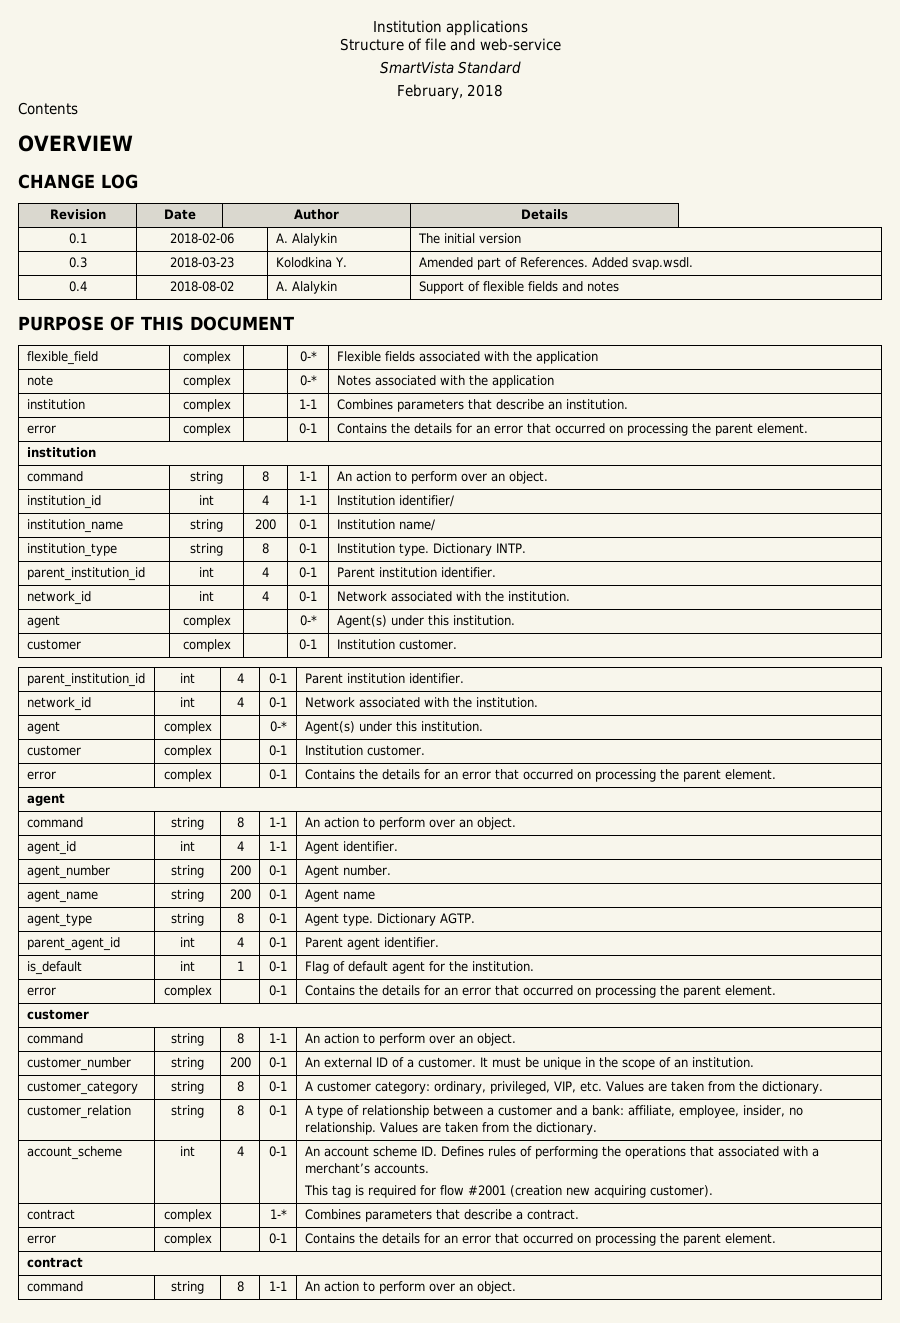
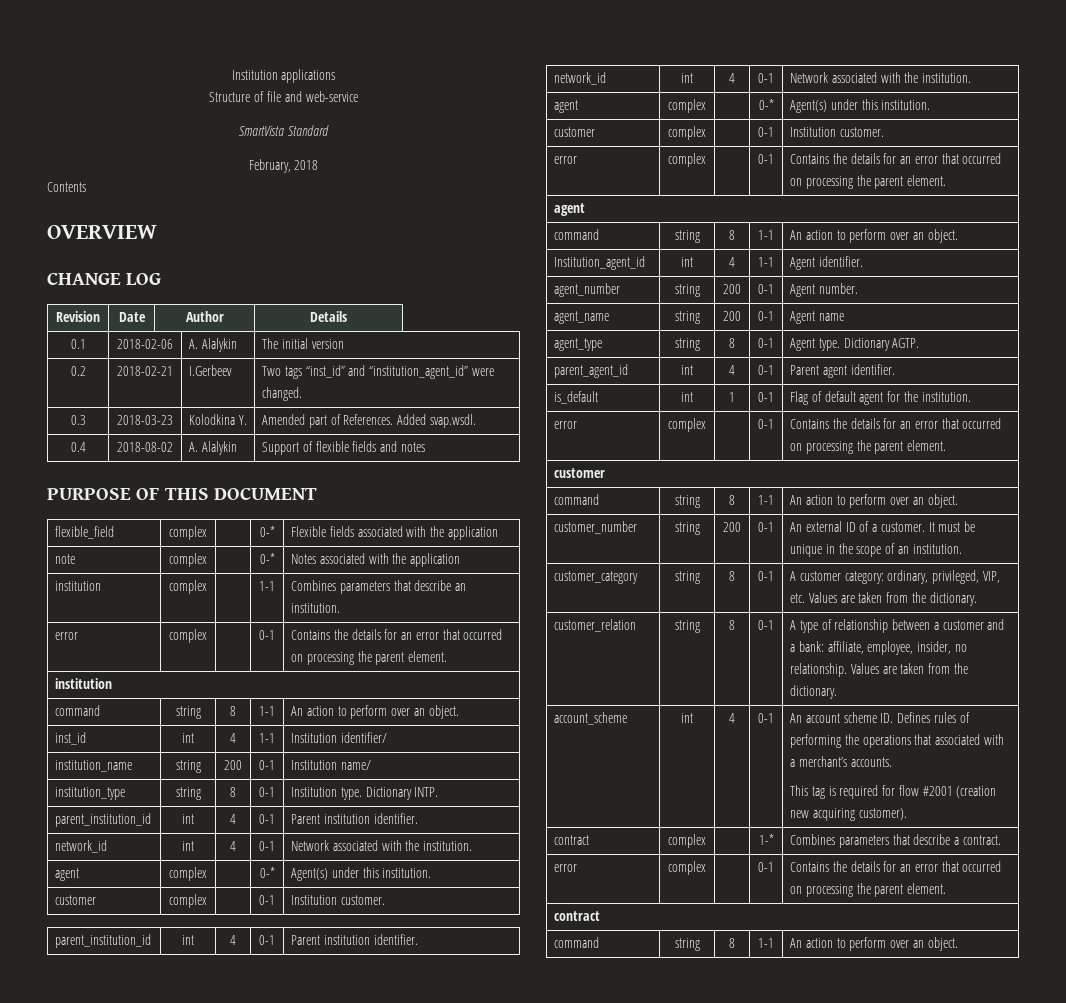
+ 0.2 | 2018-02-21 | I.Gerbeev | Two tags “inst_id” and “institution_agent_id” were changed.
- institution_id | int | 4 | 1-1 | Institution identifier/
+ inst_id | int | 4 | 1-1 | Institution identifier/
- agent_id | int | 4 | 1-1 | Agent identifier.
+ Institution_agent_id | int | 4 | 1-1 | Agent identifier.

